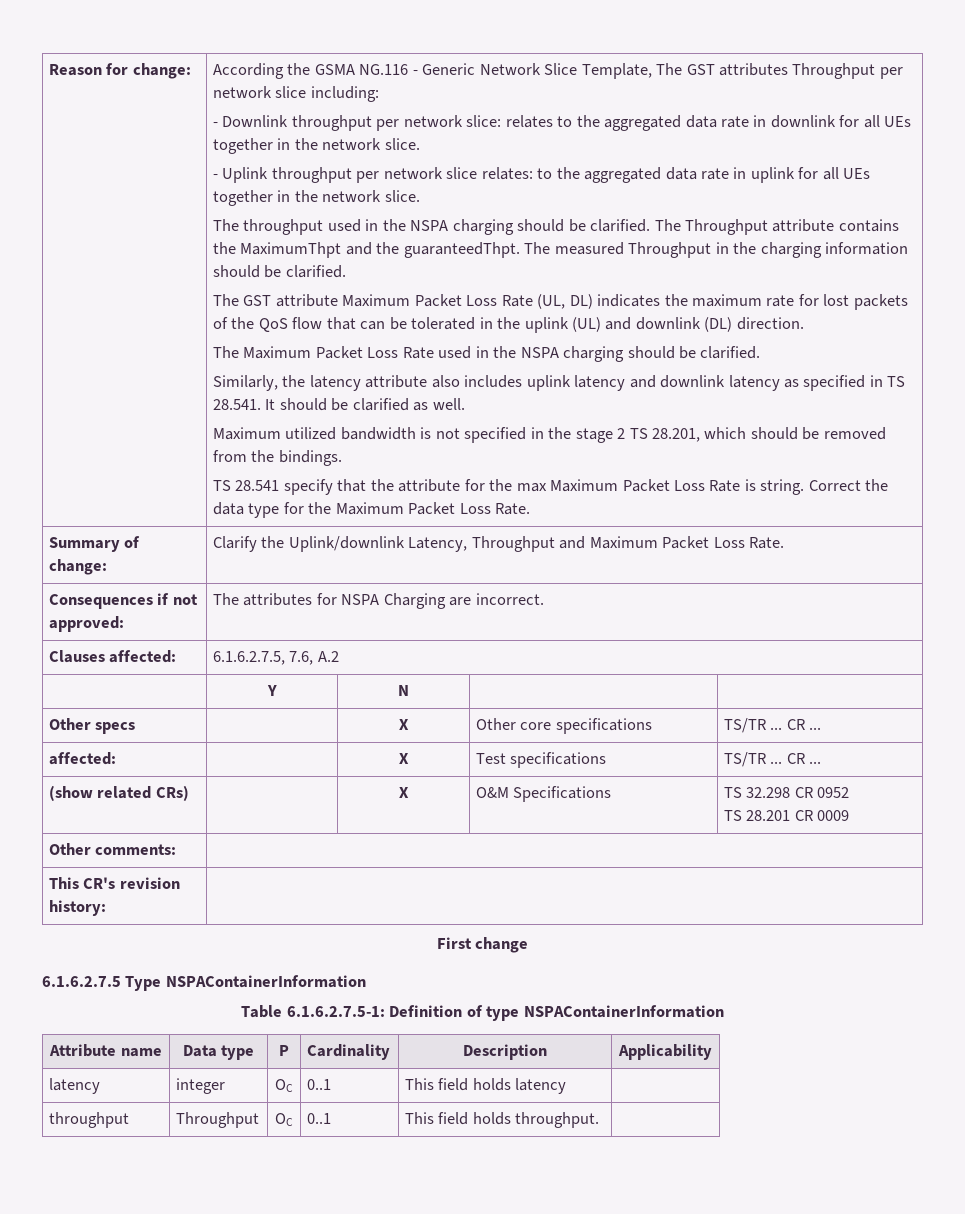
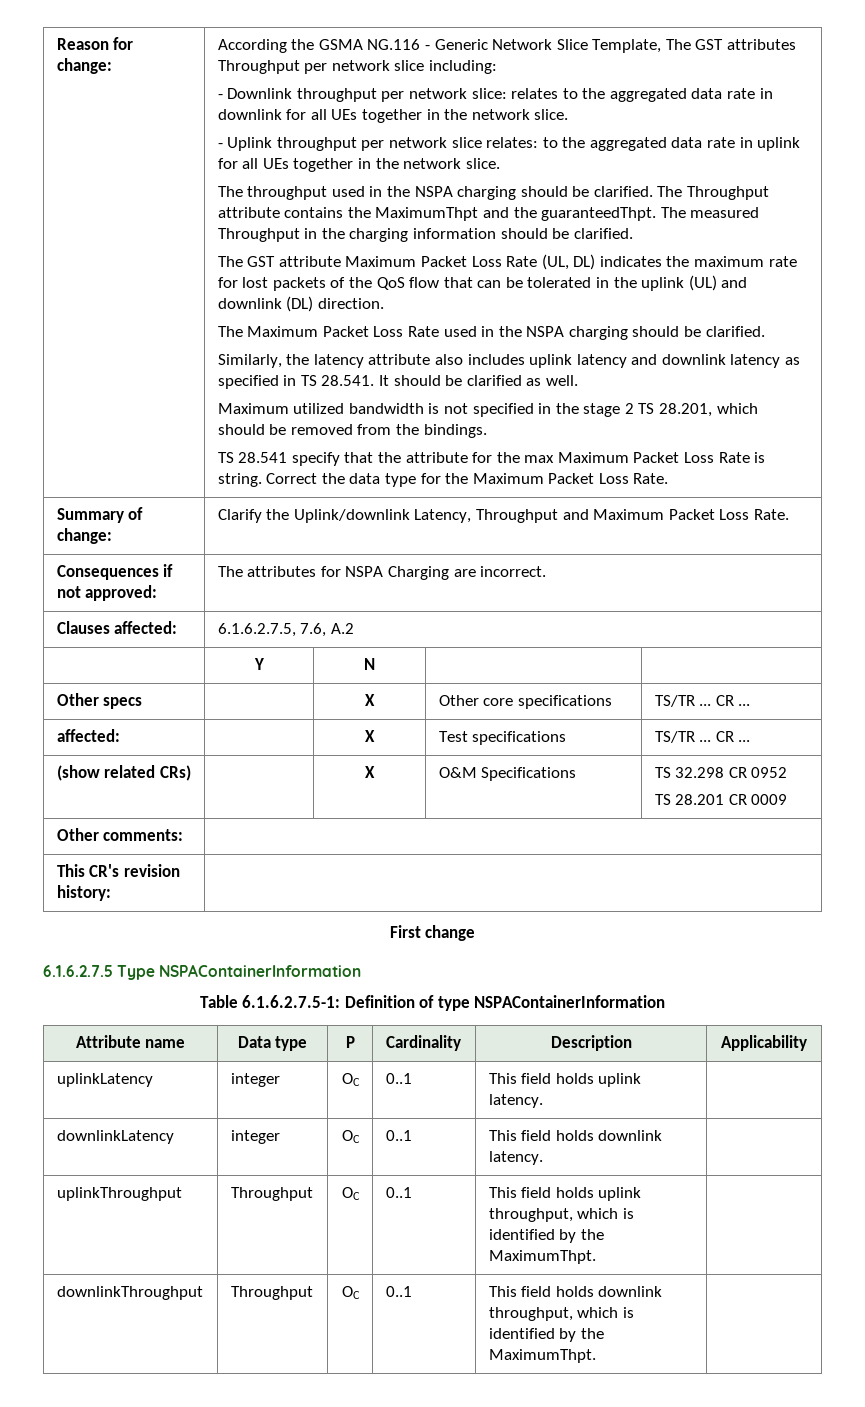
- latency | integer | OC | 0..1 | This field holds latency |
- throughput | Throughput | OC | 0..1 | This field holds throughput. |
+ uplinkLatency | integer | OC | 0..1 | This field holds uplink latency. |
+ downlinkLatency | integer | OC | 0..1 | This field holds downlink latency. |
+ uplinkThroughput | Throughput | OC | 0..1 | This field holds uplink throughput, which is identified by the MaximumThpt. |
+ downlinkThroughput | Throughput | OC | 0..1 | This field holds downlink throughput, which is identified by the MaximumThpt. |

